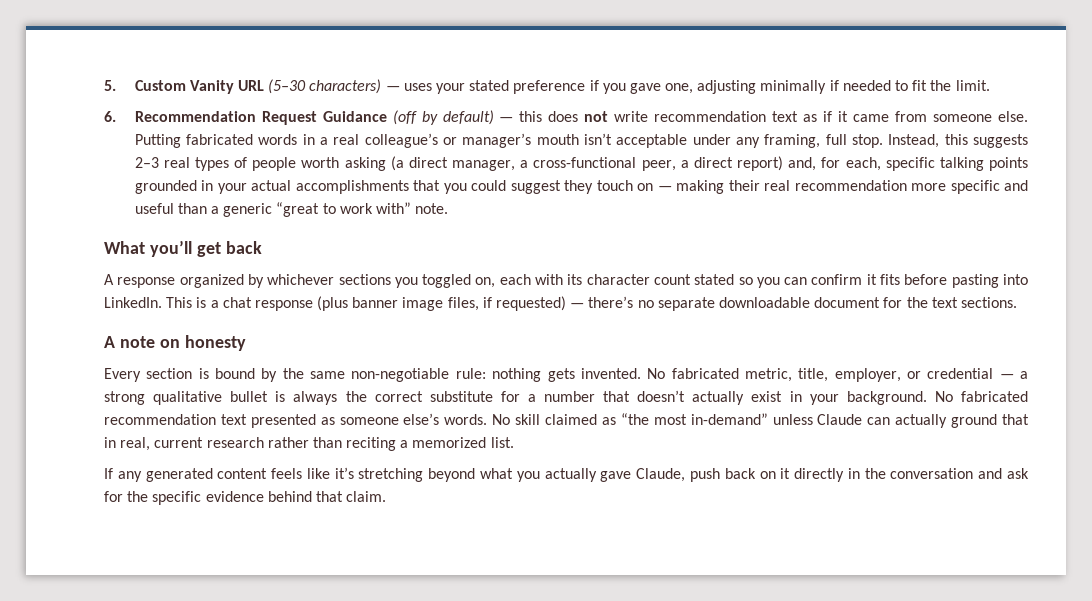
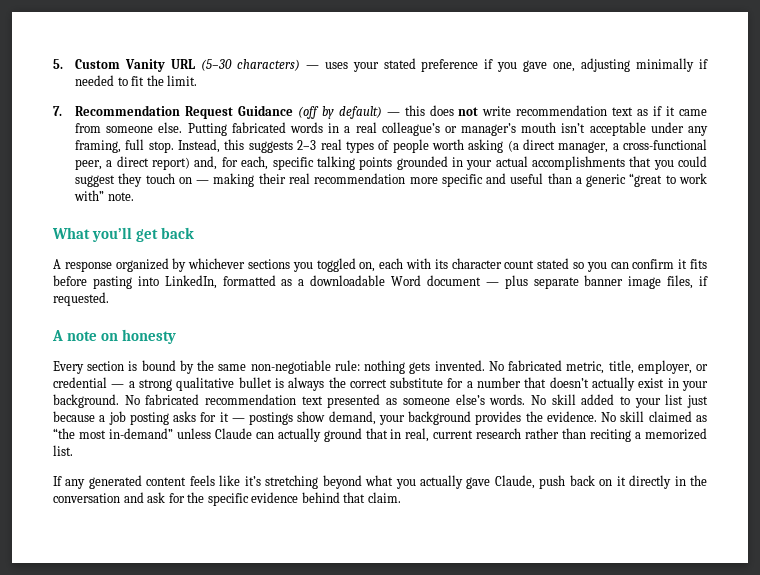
- 6. Recommendation Request Guidance (off by default) — this does not write recommendation text as if it came from someone else.
+ 7. Recommendation Request Guidance (off by default) — this does not write recommendation text as if it came from someone else.
- A response organized by whichever sections you toggled on, each with its character count stated so you can confirm it fits before pasting into LinkedIn. This is a chat response (plus banner image files, if requested) — there’s no separate downloadable document for the text sections.
+ A response organized by whichever sections you toggled on, each with its character count stated so you can confirm it fits before pasting into LinkedIn, formatted as a downloadable Word document — plus separate banner image files, if requested.
- No skill claimed as “the most in-demand” unless Claude can actually ground that in real, current research rather than reciting a memorized list.
+ No skill added to your list just because a job posting asks for it — postings show demand, your background provides the evidence. No skill claimed as “the most in-demand” unless Claude can actually ground that in real, current research rather than reciting a memorized list.

